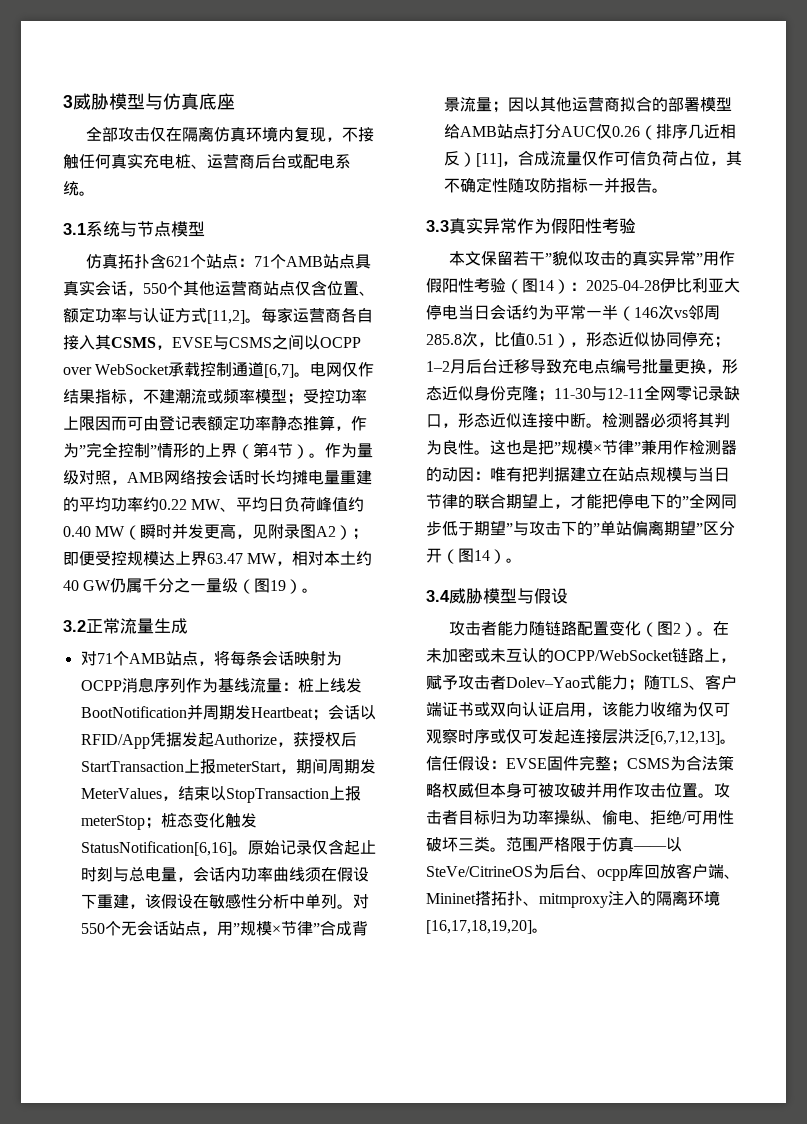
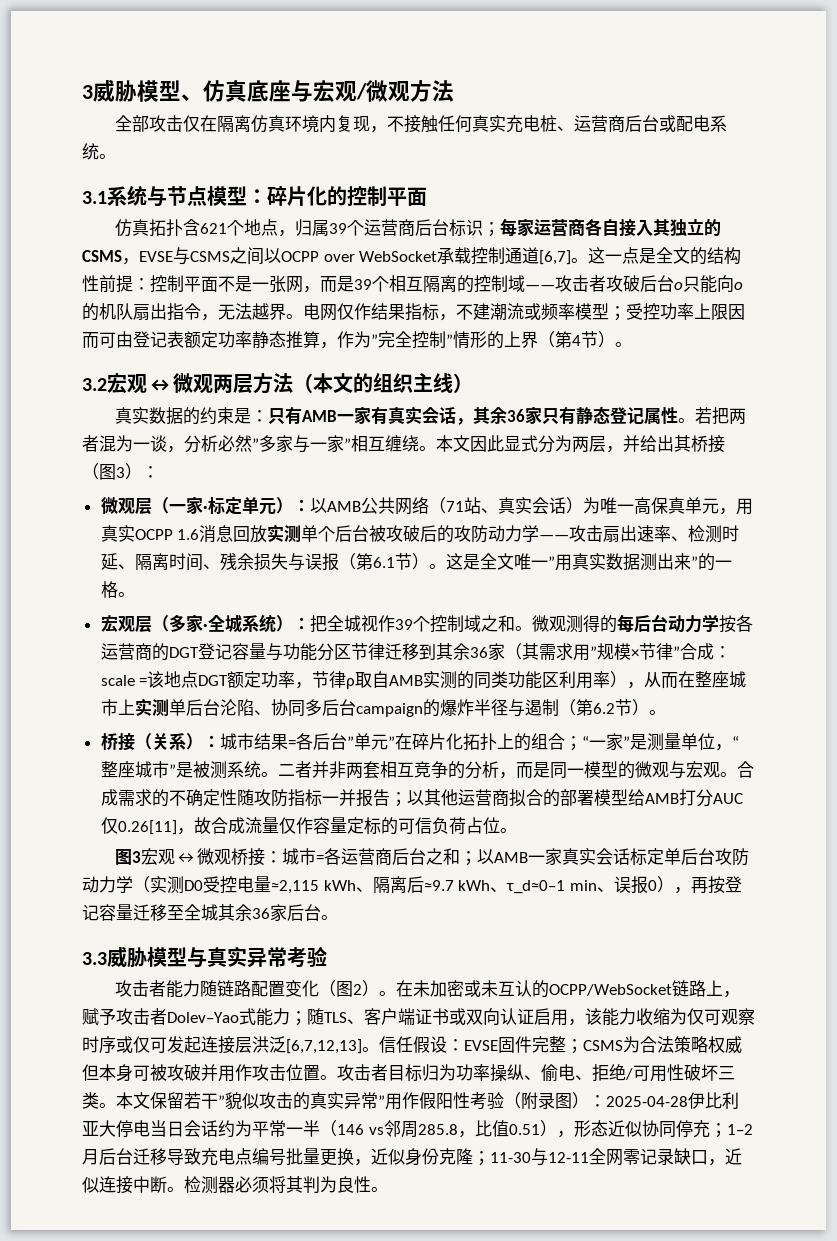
- 3威胁模型与仿真底座
+ 3威胁模型、仿真底座与宏观/微观方法
- 3.1系统与节点模型
+ 3.1系统与节点模型：碎片化的控制平面
- 仿真拓扑含621个站点：71个AMB站点具真实会话，550个其他运营商站点仅含位置、额定功率与认证方式[11,2]。每家运营商各自接入其CSMS，EVSE与CSMS之间以OCPP over WebSocket承载控制通道[6,7]。
+ 仿真拓扑含621个地点，归属39个运营商后台标识；每家运营商各自接入其独立的CSMS，EVSE与CSMS之间以OCPP over WebSocket承载控制通道[6,7]。
+ 这一点是全文的结构性前提：控制平面不是一张网，而是39个相互隔离的控制域——攻击者攻破后台o只能向o的机队扇出指令，无法越界。
- 电网仅作结果指标，不建潮流或频率模型；受控功率上限因而可由登记表额定功率静态推算，作为”完全控制”情形的上界（第4节）。作为量级对照，AMB网络按会话时长均摊电量重建的平均功率约0.22 MW、平均日负荷峰值约0.40 MW（瞬时并发更高，见附录图A2）；即便受控规模达上界63.47 MW，相对本土约40 GW仍属千分之一量级（图19）。
- 3.2正常流量生成
- 对71个AMB站点，将每条会话映射为OCPP消息序列作为基线流量：桩上线发BootNotification并周期发Heartbeat；会话以RFID/App凭据发起Authorize，获授权后StartTransaction上报meterStart，期间周期发MeterValues，结束以StopTransaction上报meterStop；桩态变化触发StatusNotification[6,16]。原始记录仅含起止时刻与总电量，会话内功率曲线须在假设下重建，该假设在敏感性分析中单列。对550个无会话站点，用”规模×节律”合成背景流量；因以其他运营商拟合的部署模型给AMB站点打分AUC仅0.26（排序几近相反）[11]，合成流量仅作可信负荷占位，其不确定性随攻防指标一并报告。
- 3.3真实异常作为假阳性考验
- 本文保留若干”貌似攻击的真实异常”用作假阳性考验（图14）：2025-04-28伊比利亚大停电当日会话约为平常一半（146次vs邻周285.8次，比值0.51），形态近似协同停充；1–2月后台迁移导致充电点编号批量更换，形态近似身份克隆；11-30与12-11全网零记录缺口，形态近似连接中断。检测器必须将其判为良性。这也是把”规模×节律”兼用作检测器的动因：唯有把判据建立在站点规模与当日节律的联合期望上，才能把停电下的”全网同步低于期望”与攻击下的”单站偏离期望”区分开（图14）。
- 3.4威胁模型与假设
+ 电网仅作结果指标，不建潮流或频率模型；受控功率上限因而可由登记表额定功率静态推算，作为”完全控制”情形的上界（第4节）。
+ 3.2宏观↔微观两层方法（本文的组织主线）
+ 真实数据的约束是：只有AMB一家有真实会话，其余36家只有静态登记属性。若把两者混为一谈，分析必然”多家与一家”相互缠绕。本文因此显式分为两层，并给出其桥接（图3）：
+ 微观层（一家·标定单元）：以AMB公共网络（71站、真实会话）为唯一高保真单元，用真实OCPP 1.6消息回放实测单个后台被攻破后的攻防动力学——攻击扇出速率、检测时延、隔离时间、残余损失与误报（第6.1节）。这是全文唯一”用真实数据测出来”的一格。
+ 宏观层（多家·全城系统）：把全城视作39个控制域之和。微观测得的每后台动力学按各运营商的DGT登记容量与功能分区节律迁移到其余36家（其需求用”规模×节律”合成：scale =该地点DGT额定功率，节律ρ取自AMB实测的同类功能区利用率），从而在整座城市上实测单后台沦陷、协同多后台campaign的爆炸半径与遏制（第6.2节）。
+ 桥接（关系）：城市结果=各后台”单元”在碎片化拓扑上的组合；“一家”是测量单位，“整座城市”是被测系统。二者并非两套相互竞争的分析，而是同一模型的微观与宏观。合成需求的不确定性随攻防指标一并报告；以其他运营商拟合的部署模型给AMB打分AUC仅0.26[11]，故合成流量仅作容量定标的可信负荷占位。
+ 图3宏观↔微观桥接：城市=各运营商后台之和；以AMB一家真实会话标定单后台攻防动力学（实测D0受控电量≈2,115 kWh、隔离后≈9.7 kWh、τ_d≈0–1 min、误报0），再按登记容量迁移至全城其余36家后台。
+ 3.3威胁模型与真实异常考验
- 范围严格限于仿真——以SteVe/CitrineOS为后台、ocpp库回放客户端、Mininet搭拓扑、mitmproxy注入的隔离环境[16,17,18,19,20]。
+ 本文保留若干”貌似攻击的真实异常”用作假阳性考验（附录图）：2025-04-28伊比利亚大停电当日会话约为平常一半（146 vs邻周285.8，比值0.51），形态近似协同停充；1–2月后台迁移导致充电点编号批量更换，近似身份克隆；11-30与12-11全网零记录缺口，近似连接中断。检测器必须将其判为良性。

